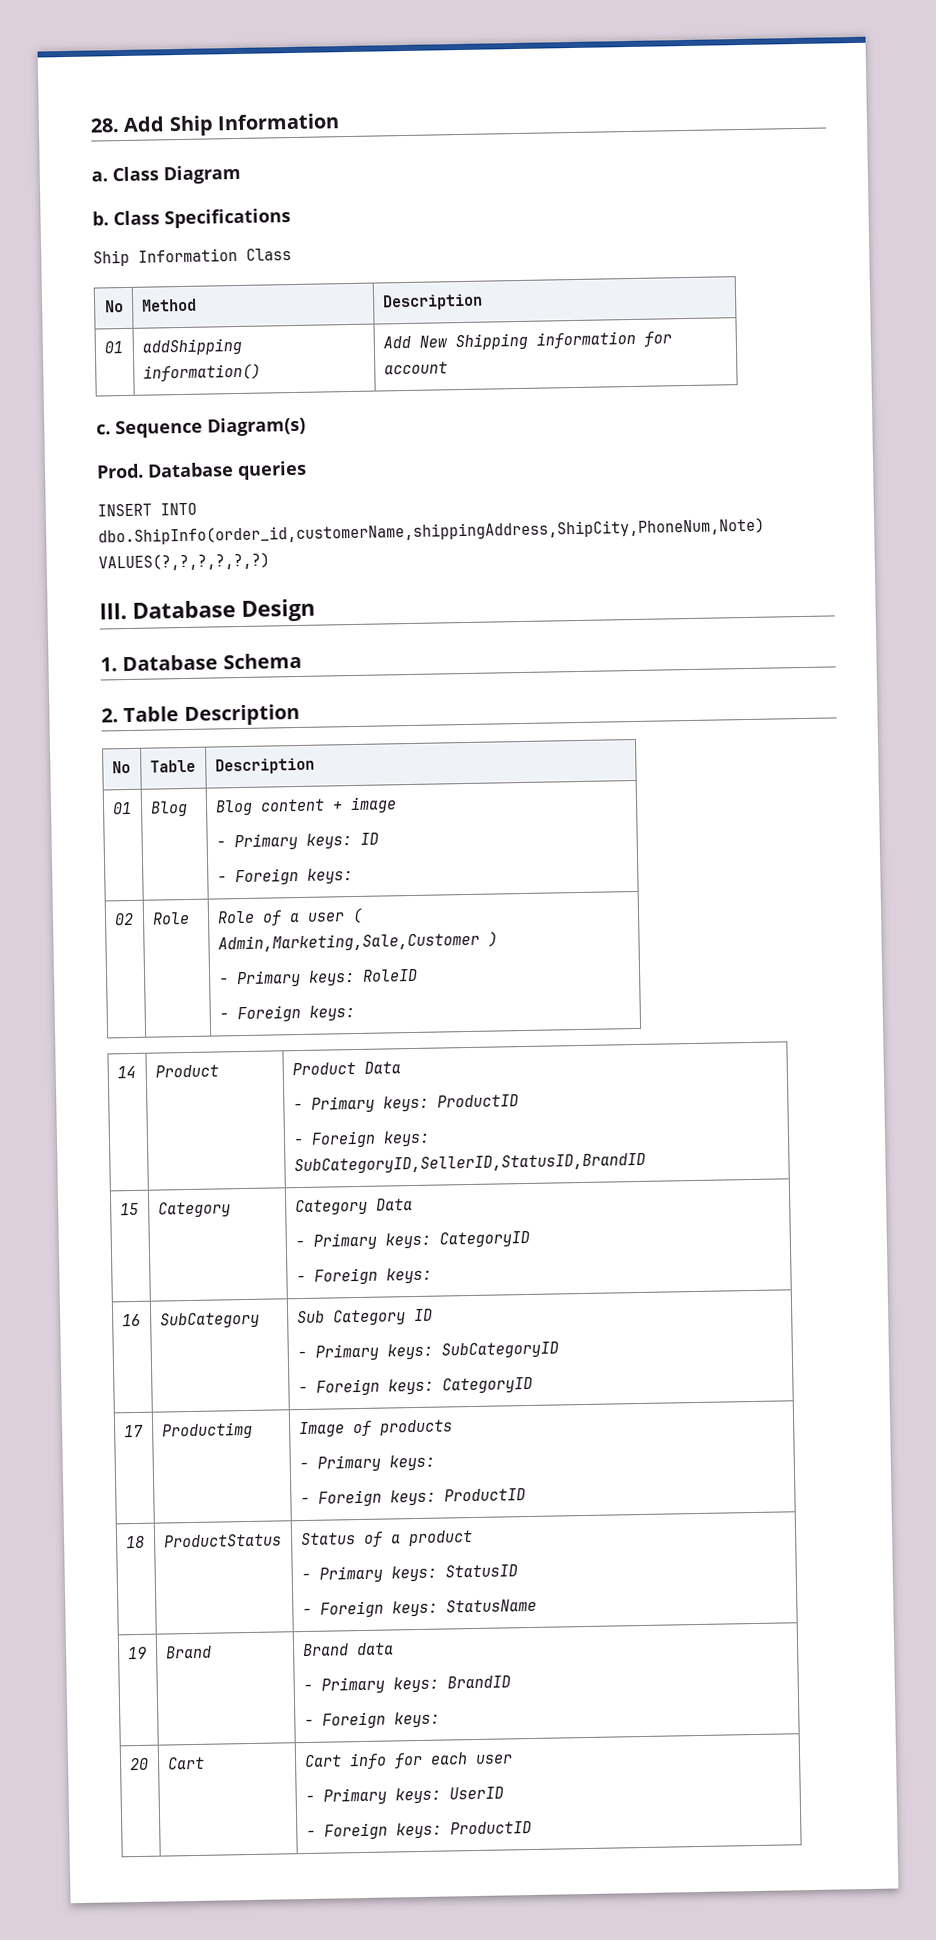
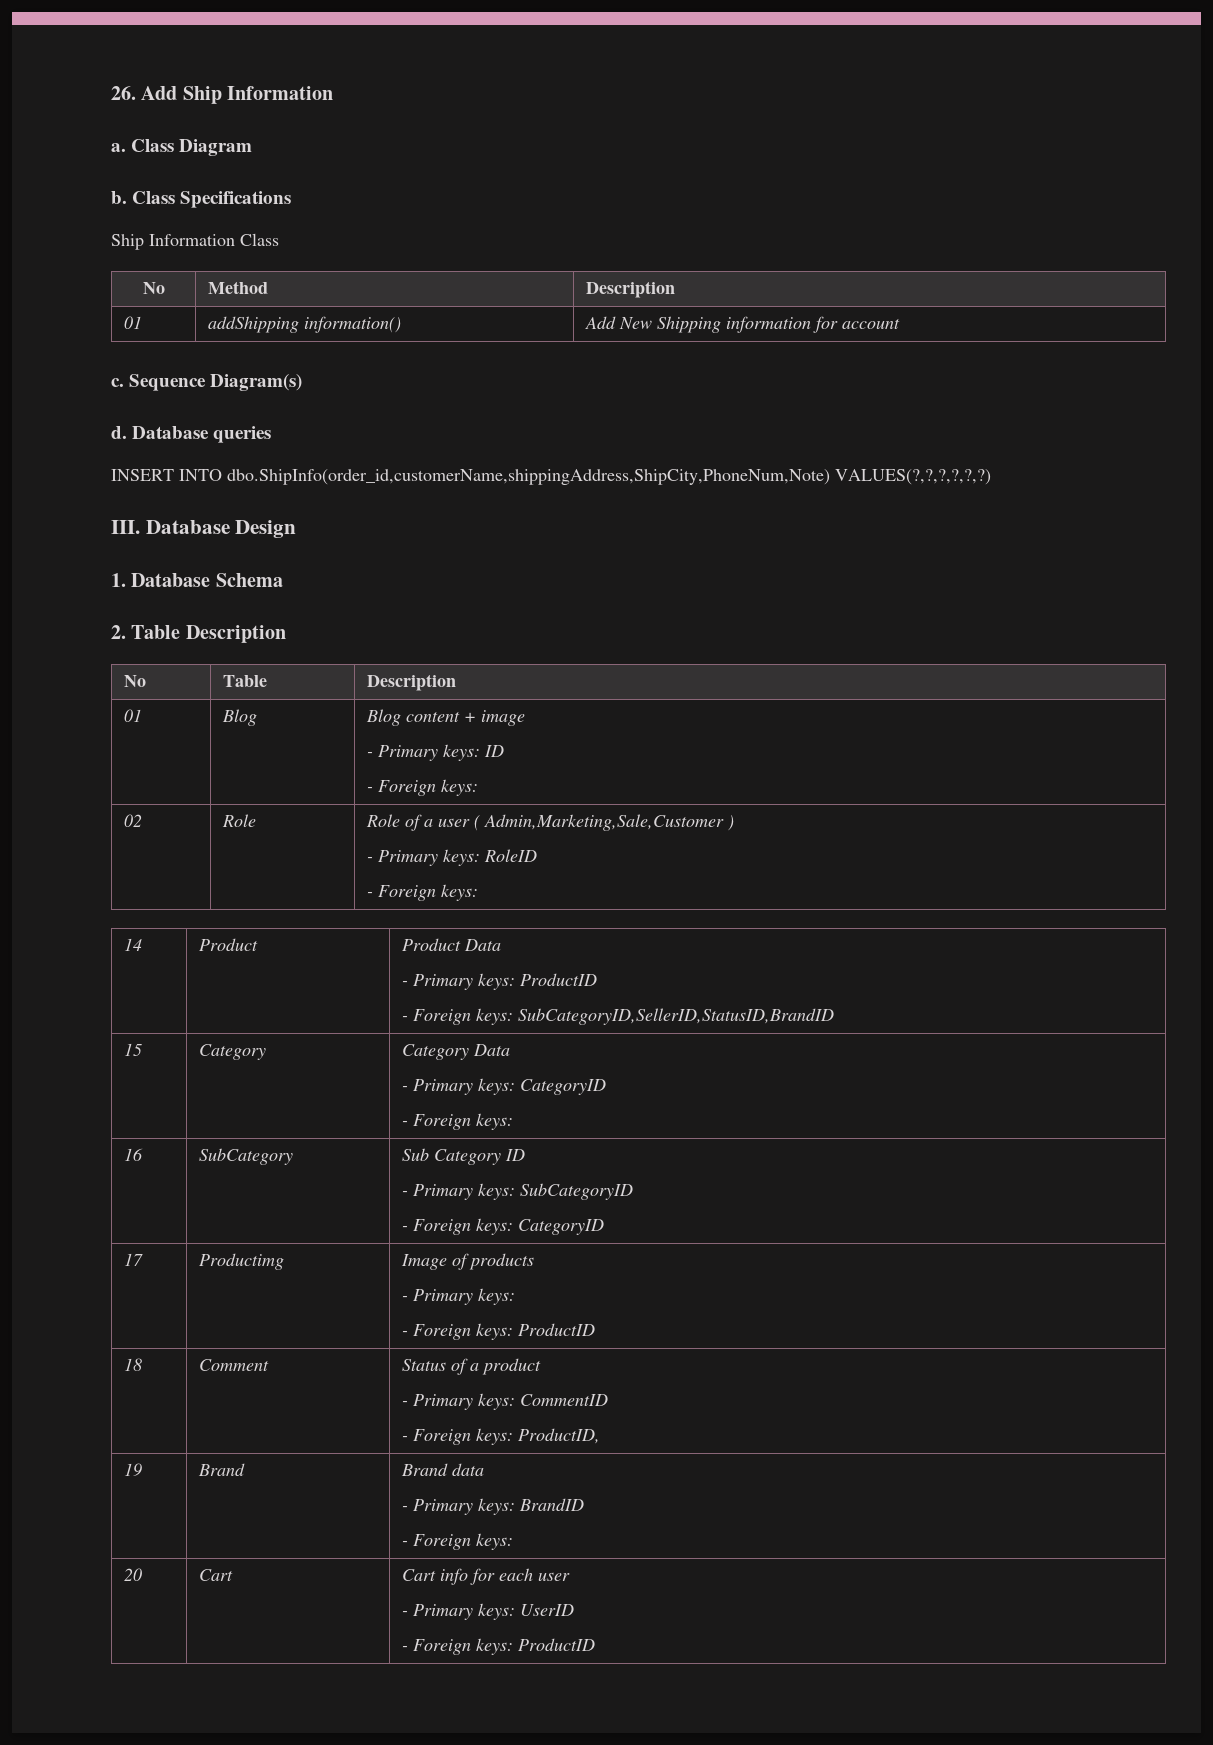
- 28. Add Ship Information
+ 26. Add Ship Information
- Prod.
+ d.
- 18 | ProductStatus | Status of a product
- - Primary keys: StatusID
- - Foreign keys: StatusName
+ 18 | Comment | Status of a product
+ - Primary keys: CommentID
+ - Foreign keys: ProductID,

